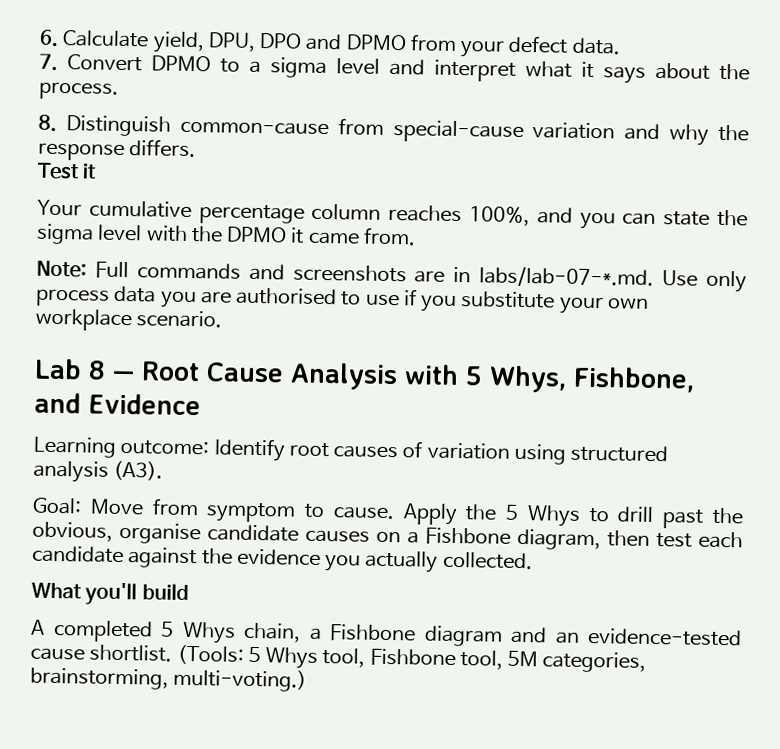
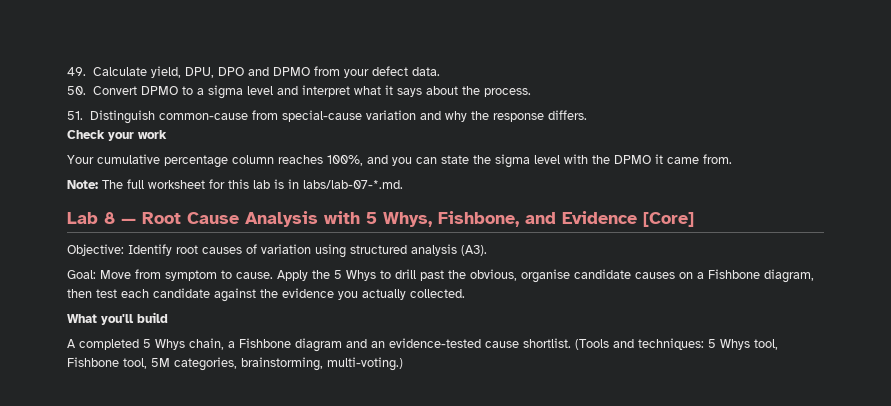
- 6. Calculate yield, DPU, DPO and DPMO from your defect data.
+ 49. Calculate yield, DPU, DPO and DPMO from your defect data.
- 7. Convert DPMO to a sigma level and interpret what it says about the process.
+ 50. Convert DPMO to a sigma level and interpret what it says about the process.
- 8. Distinguish common-cause from special-cause variation and why the response differs.
+ 51. Distinguish common-cause from special-cause variation and why the response differs.
- Test it
+ Check your work
- Note: Full commands and screenshots are in labs/lab-07-*.md. Use only process data you are authorised to use if you substitute your own workplace scenario.
+ Note: The full worksheet for this lab is in labs/lab-07-*.md.
- Lab 8 — Root Cause Analysis with 5 Whys, Fishbone, and Evidence
- Learning outcome: Identify root causes of variation using structured analysis (A3).
+ Lab 8 — Root Cause Analysis with 5 Whys, Fishbone, and Evidence [Core]
+ Objective: Identify root causes of variation using structured analysis (A3).
- (Tools: 5 Whys tool, Fishbone tool, 5M categories, brainstorming, multi-voting.)
+ (Tools and techniques: 5 Whys tool, Fishbone tool, 5M categories, brainstorming, multi-voting.)

